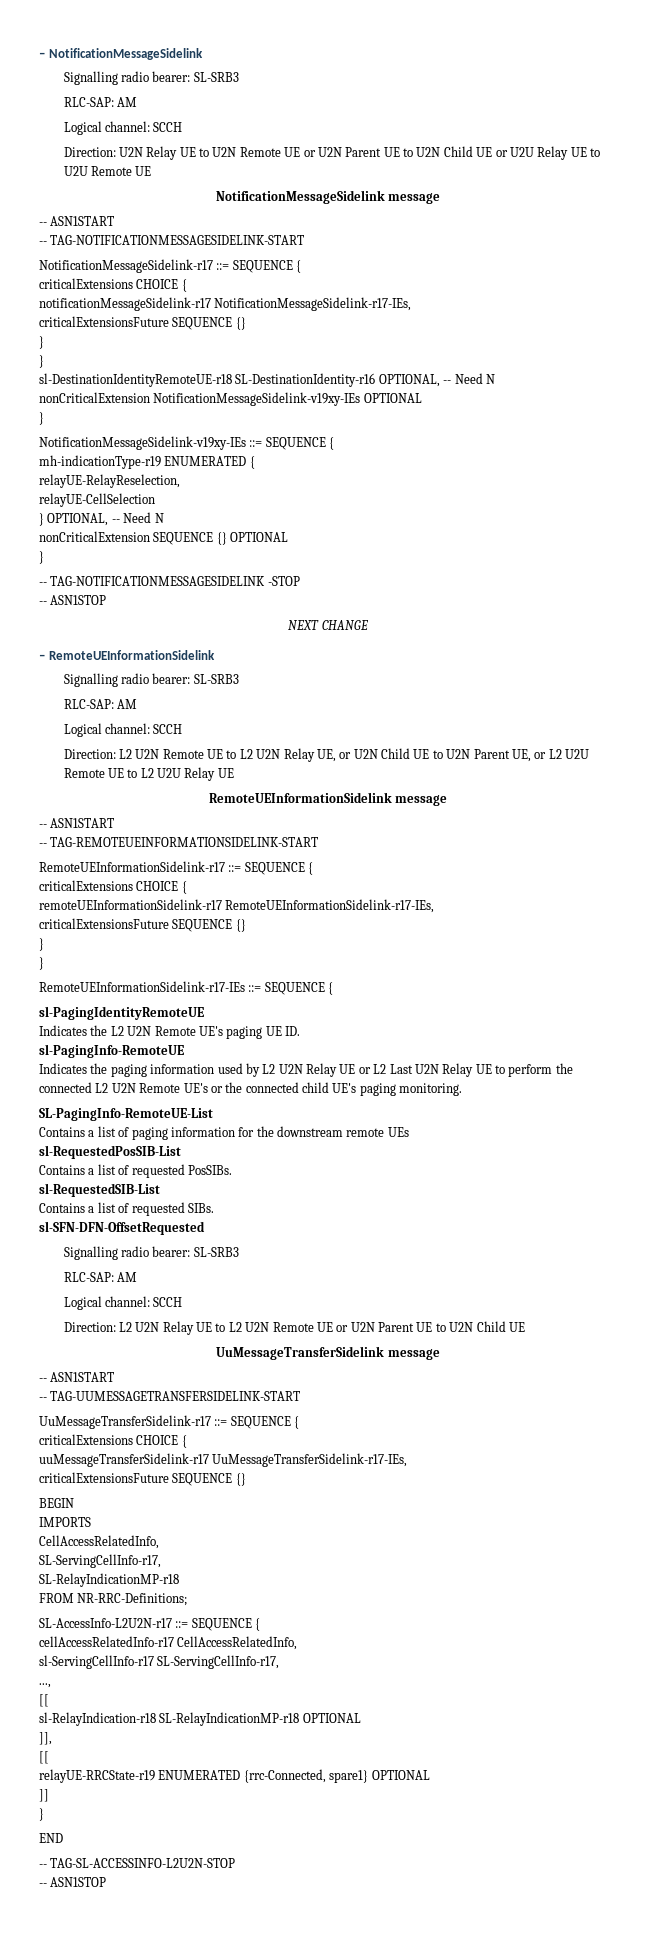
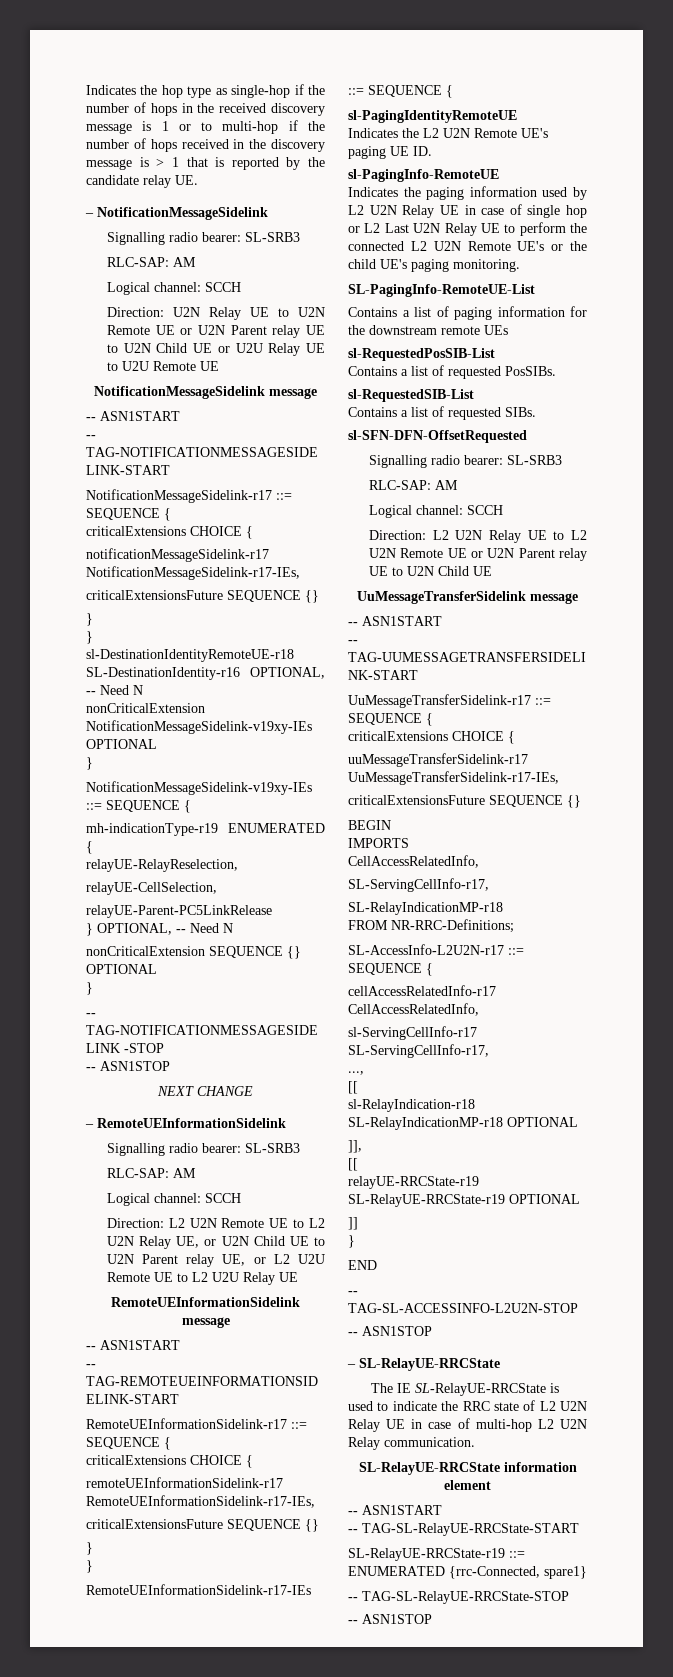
+ Indicates the hop type as single-hop if the number of hops in the received discovery message is 1 or to multi-hop if the number of hops received in the discovery message is > 1 that is reported by the candidate relay UE.
- Direction: U2N Relay UE to U2N Remote UE or U2N Parent UE to U2N Child UE or U2U Relay UE to U2U Remote UE
+ Direction: U2N Relay UE to U2N Remote UE or U2N Parent relay UE to U2N Child UE or U2U Relay UE to U2U Remote UE
- relayUE-CellSelection
+ relayUE-CellSelection,
+ relayUE-Parent-PC5LinkRelease
- Direction: L2 U2N Remote UE to L2 U2N Relay UE, or U2N Child UE to U2N Parent UE, or L2 U2U Remote UE to L2 U2U Relay UE
+ Direction: L2 U2N Remote UE to L2 U2N Relay UE, or U2N Child UE to U2N Parent relay UE, or L2 U2U Remote UE to L2 U2U Relay UE
- Indicates the paging information used by L2 U2N Relay UE or L2 Last U2N Relay UE to perform the connected L2 U2N Remote UE's or the connected child UE's paging monitoring.
+ Indicates the paging information used by L2 U2N Relay UE in case of single hop or L2 Last U2N Relay UE to perform the connected L2 U2N Remote UE's or the child UE's paging monitoring.
- Direction: L2 U2N Relay UE to L2 U2N Remote UE or U2N Parent UE to U2N Child UE
+ Direction: L2 U2N Relay UE to L2 U2N Remote UE or U2N Parent relay UE to U2N Child UE
- relayUE-RRCState-r19 ENUMERATED {rrc-Connected, spare1} OPTIONAL
+ relayUE-RRCState-r19 SL-RelayUE-RRCState-r19 OPTIONAL
+ – SL-RelayUE-RRCState
+ The IE SL-RelayUE-RRCState is used to indicate the RRC state of L2 U2N Relay UE in case of multi-hop L2 U2N Relay communication.
+ SL-RelayUE-RRCState information element
+ -- ASN1START
+ -- TAG-SL-RelayUE-RRCState-START
+ SL-RelayUE-RRCState-r19 ::= ENUMERATED {rrc-Connected, spare1}
+ -- TAG-SL-RelayUE-RRCState-STOP
+ -- ASN1STOP

